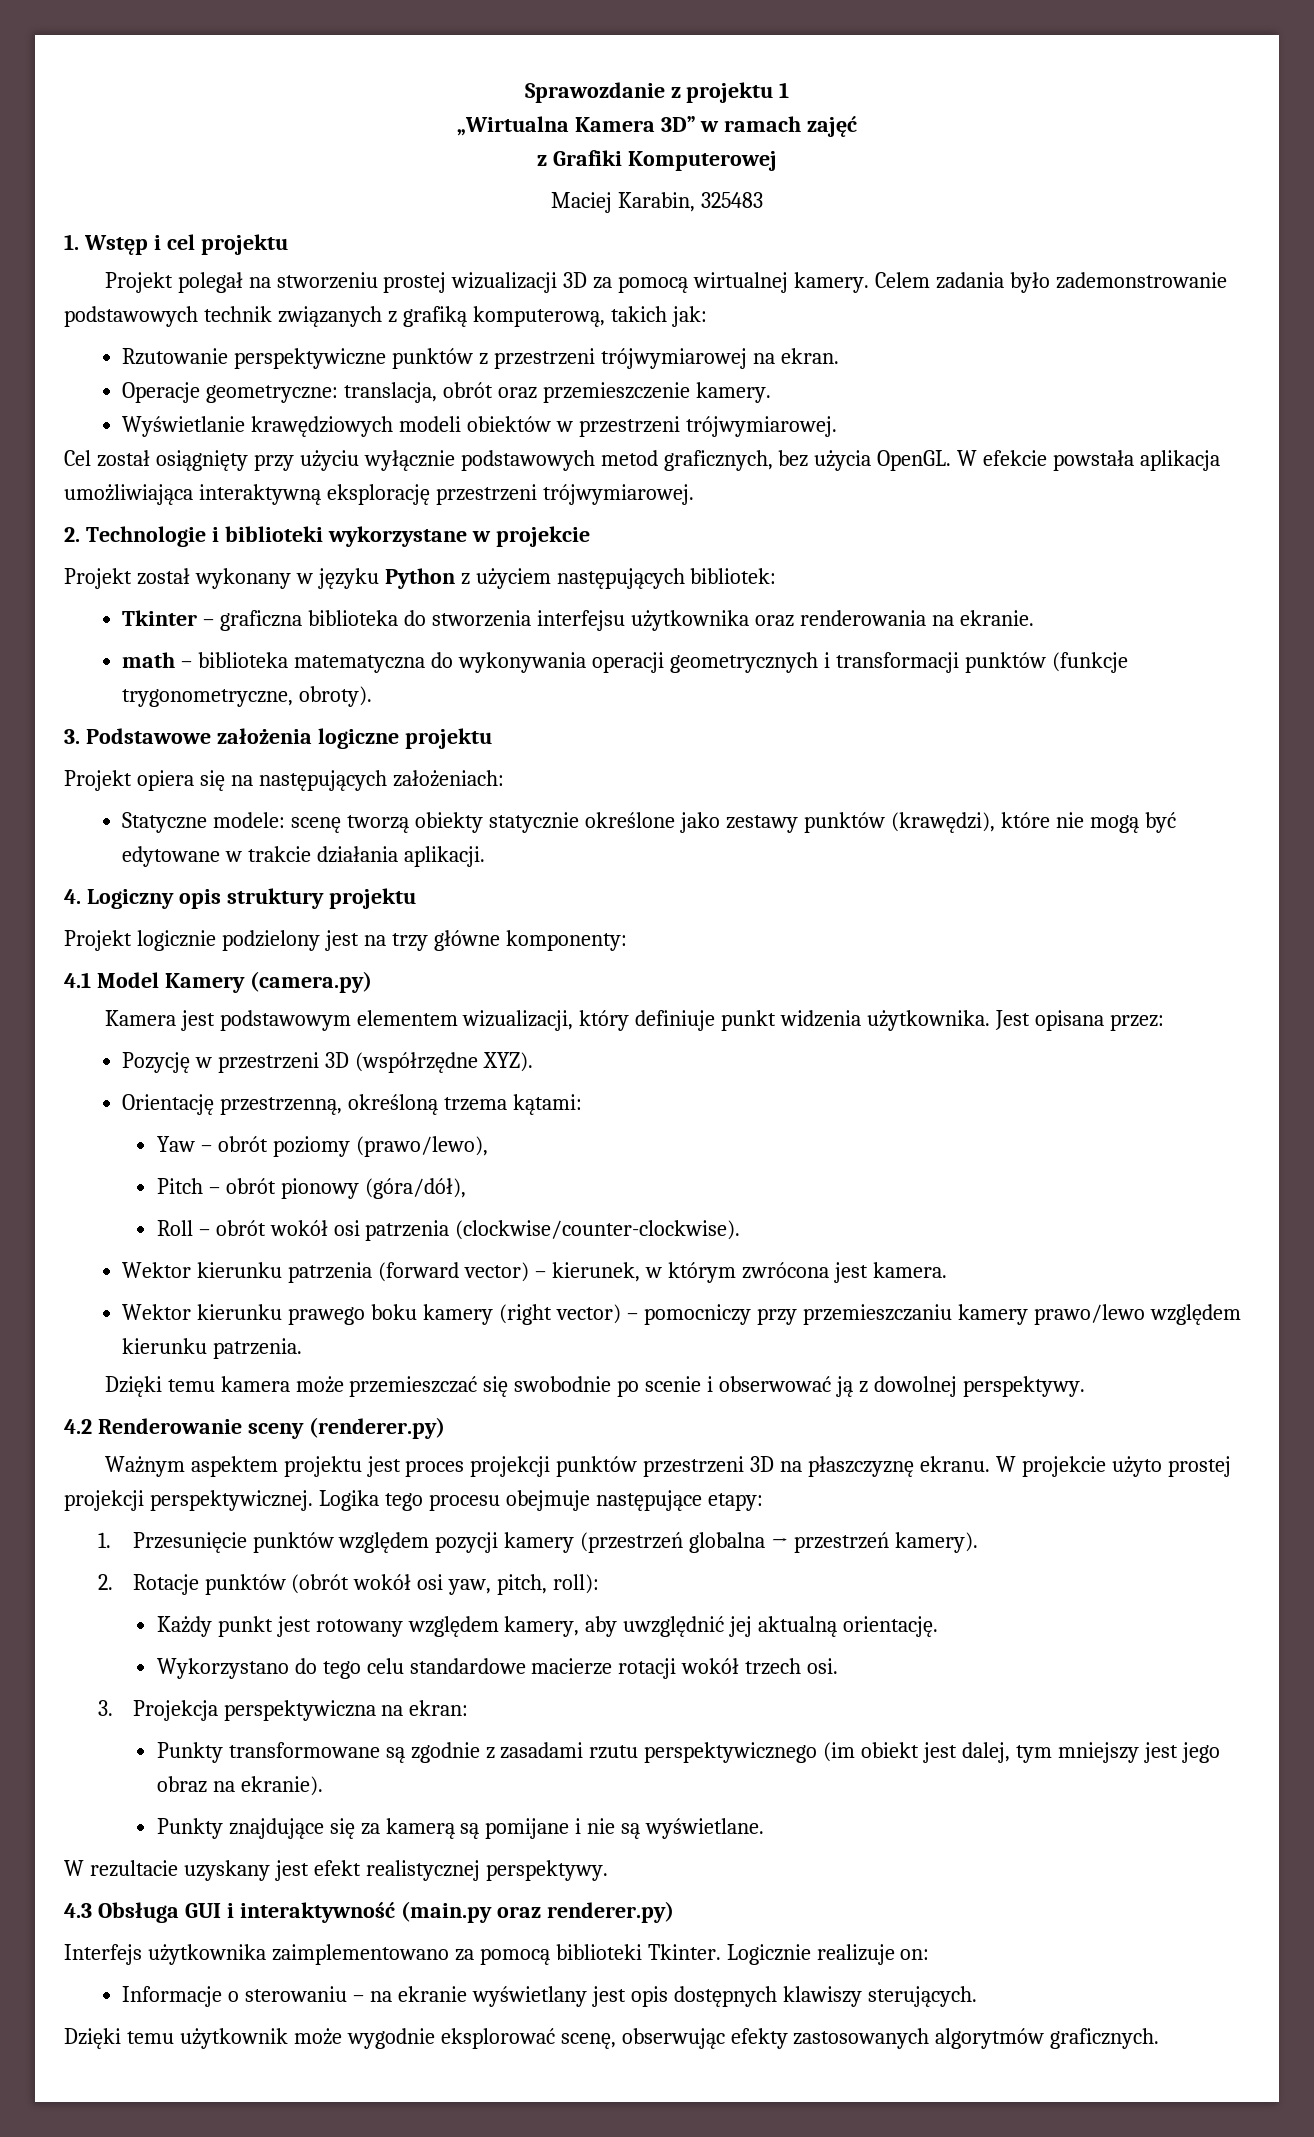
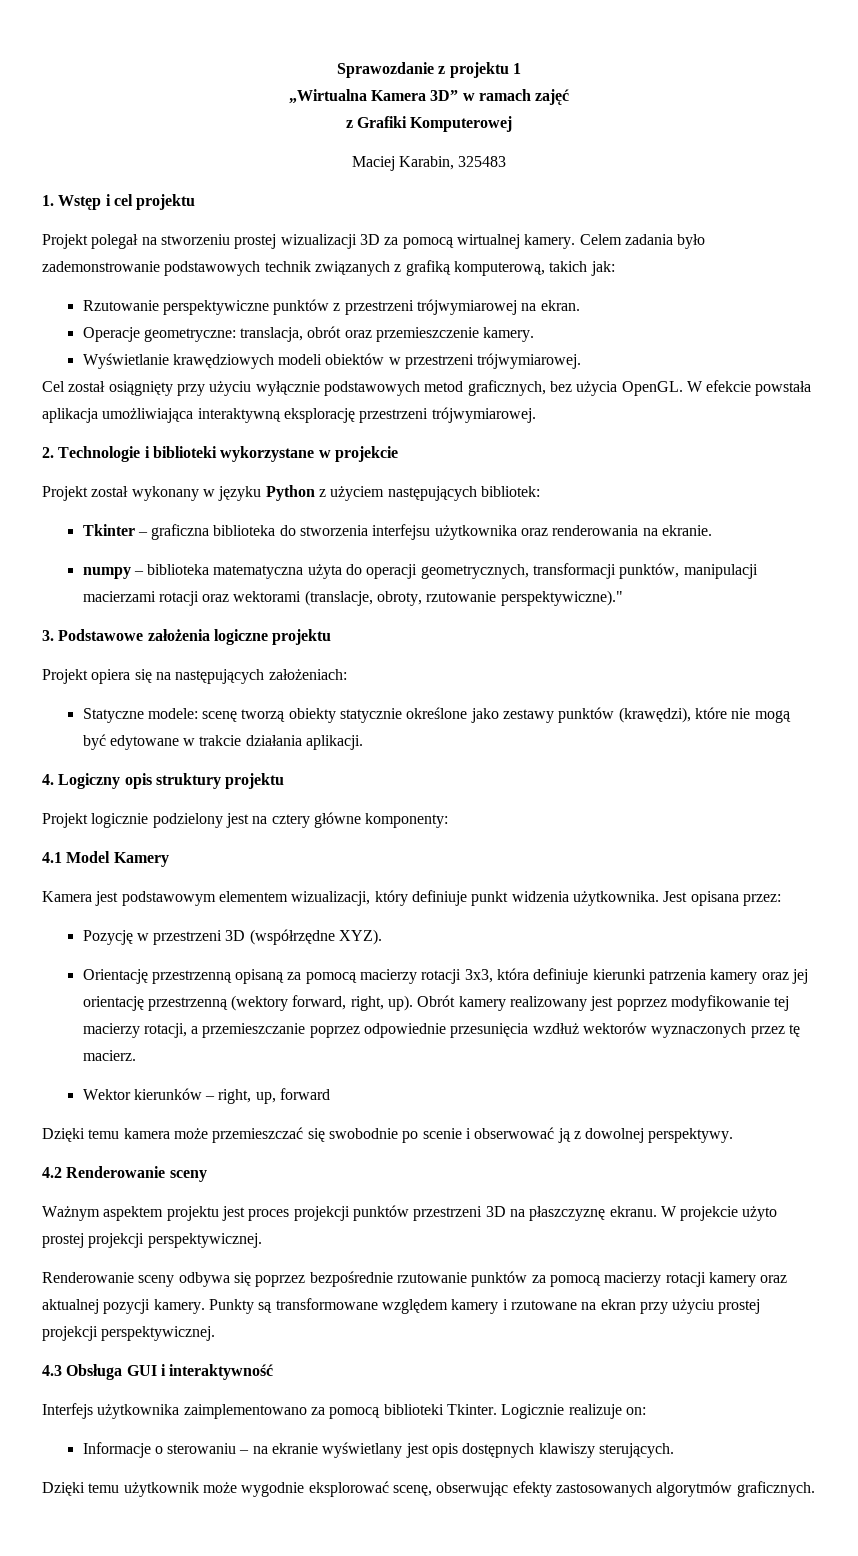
- math – biblioteka matematyczna do wykonywania operacji geometrycznych i transformacji punktów (funkcje trygonometryczne, obroty).
+ numpy – biblioteka matematyczna użyta do operacji geometrycznych, transformacji punktów, manipulacji macierzami rotacji oraz wektorami (translacje, obroty, rzutowanie perspektywiczne)."
- Projekt logicznie podzielony jest na trzy główne komponenty:
+ Projekt logicznie podzielony jest na cztery główne komponenty:
- 4.1 Model Kamery (camera.py)
+ 4.1 Model Kamery
- Orientację przestrzenną, określoną trzema kątami:
- Yaw – obrót poziomy (prawo/lewo),
- Pitch – obrót pionowy (góra/dół),
- Roll – obrót wokół osi patrzenia (clockwise/counter-clockwise).
- Wektor kierunku patrzenia (forward vector) – kierunek, w którym zwrócona jest kamera.
- Wektor kierunku prawego boku kamery (right vector) – pomocniczy przy przemieszczaniu kamery prawo/lewo względem kierunku patrzenia.
+ Orientację przestrzenną opisaną za pomocą macierzy rotacji 3x3, która definiuje kierunki patrzenia kamery oraz jej orientację przestrzenną (wektory forward, right, up). Obrót kamery realizowany jest poprzez modyfikowanie tej macierzy rotacji, a przemieszczanie poprzez odpowiednie przesunięcia wzdłuż wektorów wyznaczonych przez tę macierz.
+ Wektor kierunków – right, up, forward
- 4.2 Renderowanie sceny (renderer.py)
+ 4.2 Renderowanie sceny
- W projekcie użyto prostej projekcji perspektywicznej. Logika tego procesu obejmuje następujące etapy:
- 1. Przesunięcie punktów względem pozycji kamery (przestrzeń globalna → przestrzeń kamery).
- 2. Rotacje punktów (obrót wokół osi yaw, pitch, roll):
- Każdy punkt jest rotowany względem kamery, aby uwzględnić jej aktualną orientację.
- Wykorzystano do tego celu standardowe macierze rotacji wokół trzech osi.
- 3. Projekcja perspektywiczna na ekran:
- Punkty transformowane są zgodnie z zasadami rzutu perspektywicznego (im obiekt jest dalej, tym mniejszy jest jego obraz na ekranie).
- Punkty znajdujące się za kamerą są pomijane i nie są wyświetlane.
- W rezultacie uzyskany jest efekt realistycznej perspektywy.
+ W projekcie użyto prostej projekcji perspektywicznej.
+ Renderowanie sceny odbywa się poprzez bezpośrednie rzutowanie punktów za pomocą macierzy rotacji kamery oraz aktualnej pozycji kamery. Punkty są transformowane względem kamery i rzutowane na ekran przy użyciu prostej projekcji perspektywicznej.
- 4.3 Obsługa GUI i interaktywność (main.py oraz renderer.py)
+ 4.3 Obsługa GUI i interaktywność

